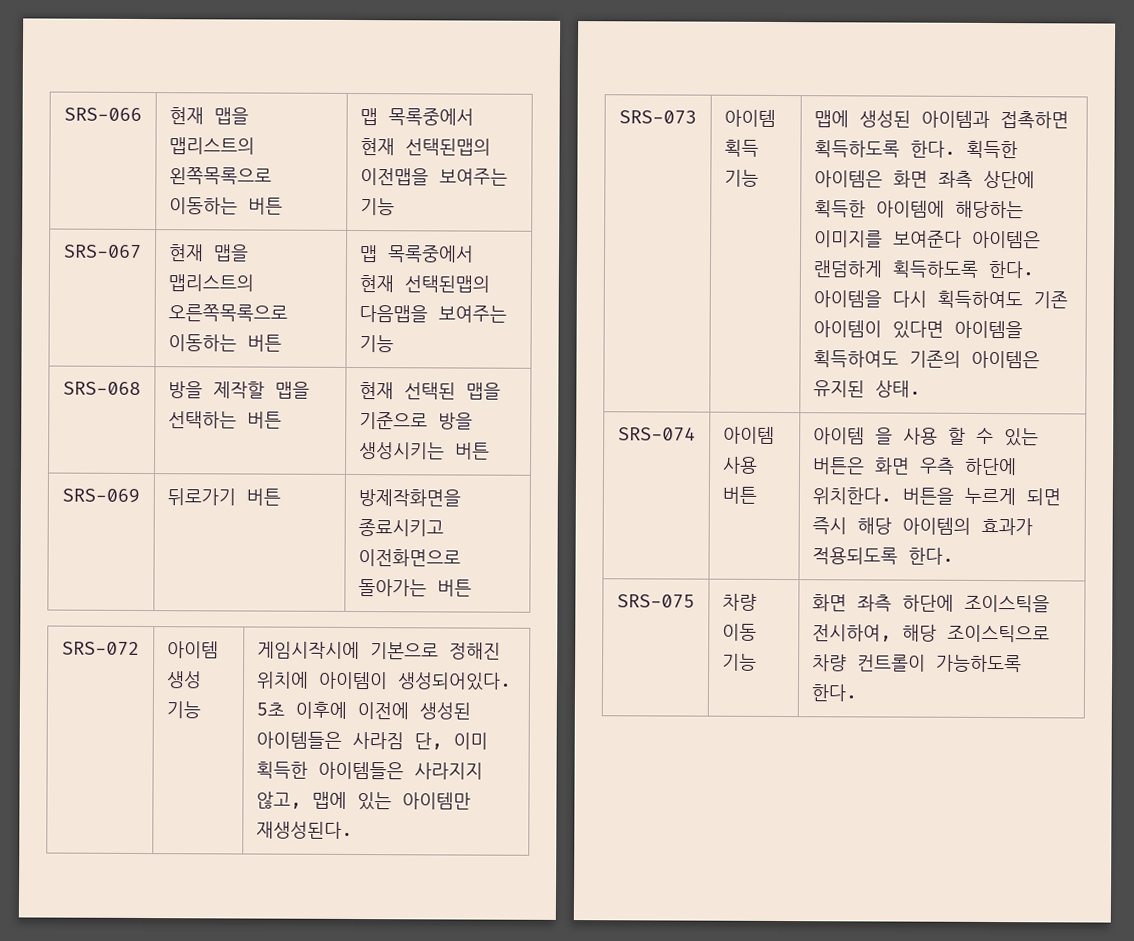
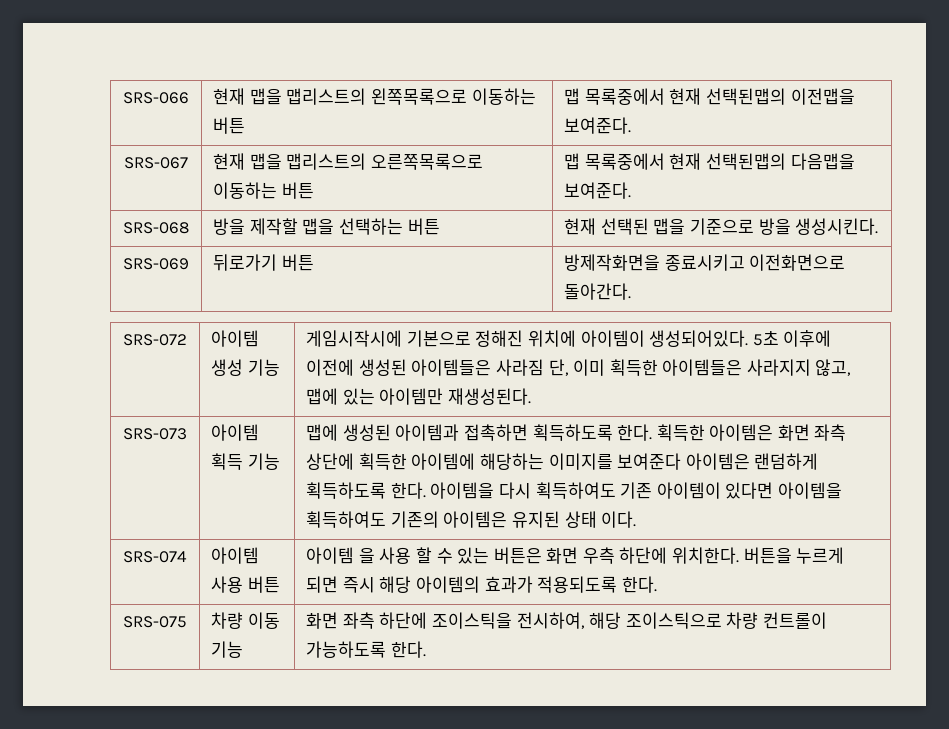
- SRS-066 | 현재 맵을 맵리스트의 왼쪽목록으로 이동하는 버튼 | 맵 목록중에서 현재 선택된맵의 이전맵을 보여주는 기능
+ SRS-066 | 현재 맵을 맵리스트의 왼쪽목록으로 이동하는 버튼 | 맵 목록중에서 현재 선택된맵의 이전맵을 보여준다.
- SRS-067 | 현재 맵을 맵리스트의 오른쪽목록으로 이동하는 버튼 | 맵 목록중에서 현재 선택된맵의 다음맵을 보여주는 기능
+ SRS-067 | 현재 맵을 맵리스트의 오른쪽목록으로 이동하는 버튼 | 맵 목록중에서 현재 선택된맵의 다음맵을 보여준다.
- SRS-068 | 방을 제작할 맵을 선택하는 버튼 | 현재 선택된 맵을 기준으로 방을 생성시키는 버튼
+ SRS-068 | 방을 제작할 맵을 선택하는 버튼 | 현재 선택된 맵을 기준으로 방을 생성시킨다.
- SRS-069 | 뒤로가기 버튼 | 방제작화면을 종료시키고 이전화면으로 돌아가는 버튼
+ SRS-069 | 뒤로가기 버튼 | 방제작화면을 종료시키고 이전화면으로 돌아간다.
- SRS-073 | 아이템 획득 기능 | 맵에 생성된 아이템과 접촉하면 획득하도록 한다. 획득한 아이템은 화면 좌측 상단에 획득한 아이템에 해당하는 이미지를 보여준다 아이템은 랜덤하게 획득하도록 한다. 아이템을 다시 획득하여도 기존 아이템이 있다면 아이템을 획득하여도 기존의 아이템은 유지된 상태.
+ SRS-073 | 아이템 획득 기능 | 맵에 생성된 아이템과 접촉하면 획득하도록 한다. 획득한 아이템은 화면 좌측 상단에 획득한 아이템에 해당하는 이미지를 보여준다 아이템은 랜덤하게 획득하도록 한다. 아이템을 다시 획득하여도 기존 아이템이 있다면 아이템을 획득하여도 기존의 아이템은 유지된 상태 이다.

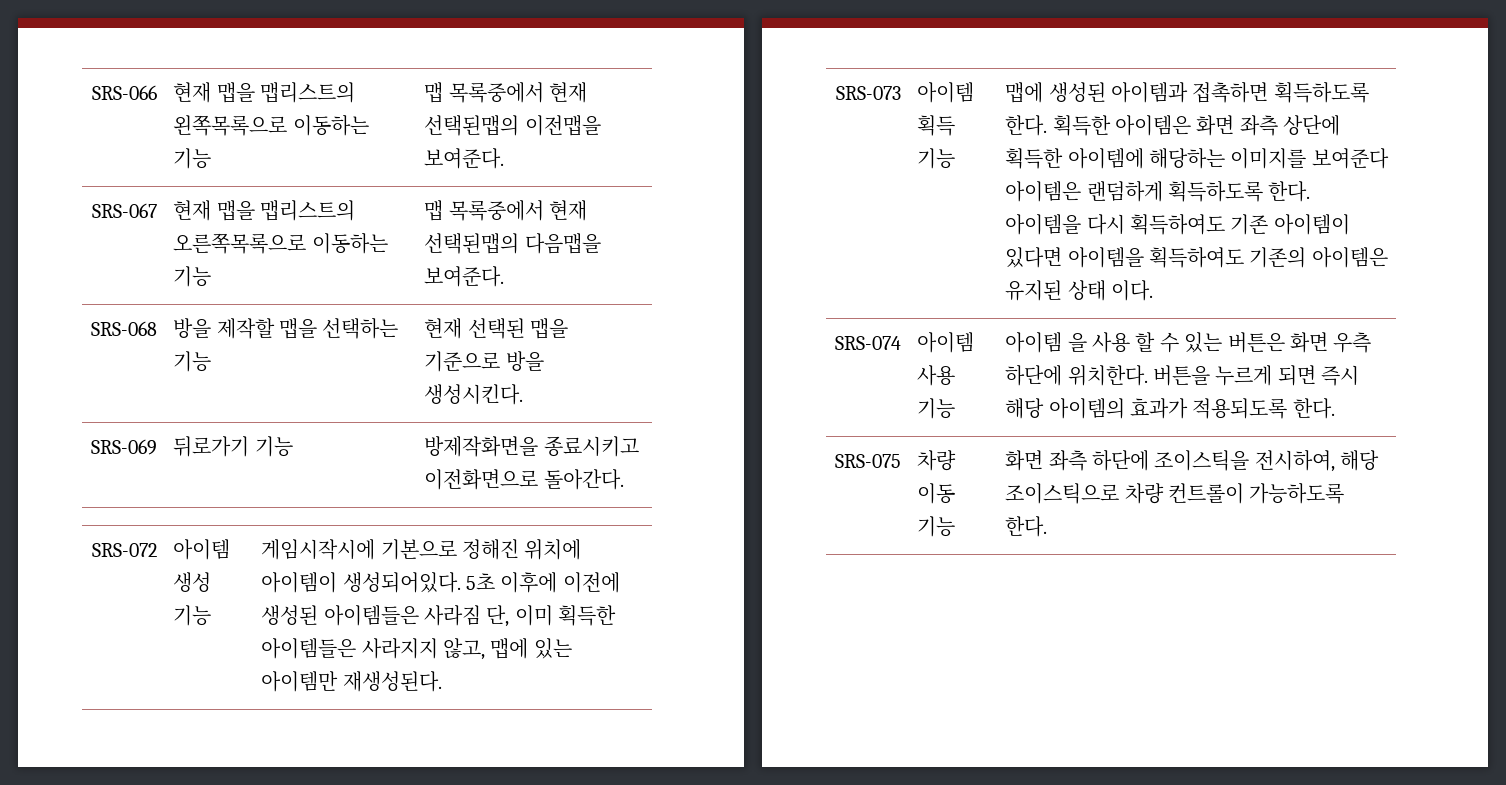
- SRS-066 | 현재 맵을 맵리스트의 왼쪽목록으로 이동하는 버튼 | 맵 목록중에서 현재 선택된맵의 이전맵을 보여준다.
+ SRS-066 | 현재 맵을 맵리스트의 왼쪽목록으로 이동하는 기능 | 맵 목록중에서 현재 선택된맵의 이전맵을 보여준다.
- SRS-067 | 현재 맵을 맵리스트의 오른쪽목록으로 이동하는 버튼 | 맵 목록중에서 현재 선택된맵의 다음맵을 보여준다.
+ SRS-067 | 현재 맵을 맵리스트의 오른쪽목록으로 이동하는 기능 | 맵 목록중에서 현재 선택된맵의 다음맵을 보여준다.
- SRS-068 | 방을 제작할 맵을 선택하는 버튼 | 현재 선택된 맵을 기준으로 방을 생성시킨다.
+ SRS-068 | 방을 제작할 맵을 선택하는 기능 | 현재 선택된 맵을 기준으로 방을 생성시킨다.
- SRS-069 | 뒤로가기 버튼 | 방제작화면을 종료시키고 이전화면으로 돌아간다.
+ SRS-069 | 뒤로가기 기능 | 방제작화면을 종료시키고 이전화면으로 돌아간다.
- SRS-074 | 아이템 사용 버튼 | 아이템 을 사용 할 수 있는 버튼은 화면 우측 하단에 위치한다. 버튼을 누르게 되면 즉시 해당 아이템의 효과가 적용되도록 한다.
+ SRS-074 | 아이템 사용 기능 | 아이템 을 사용 할 수 있는 버튼은 화면 우측 하단에 위치한다. 버튼을 누르게 되면 즉시 해당 아이템의 효과가 적용되도록 한다.

